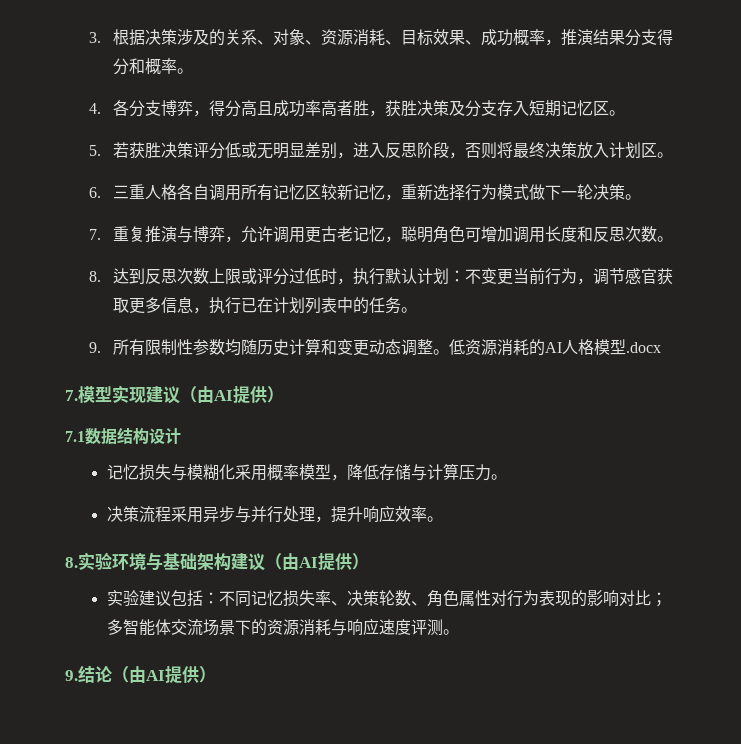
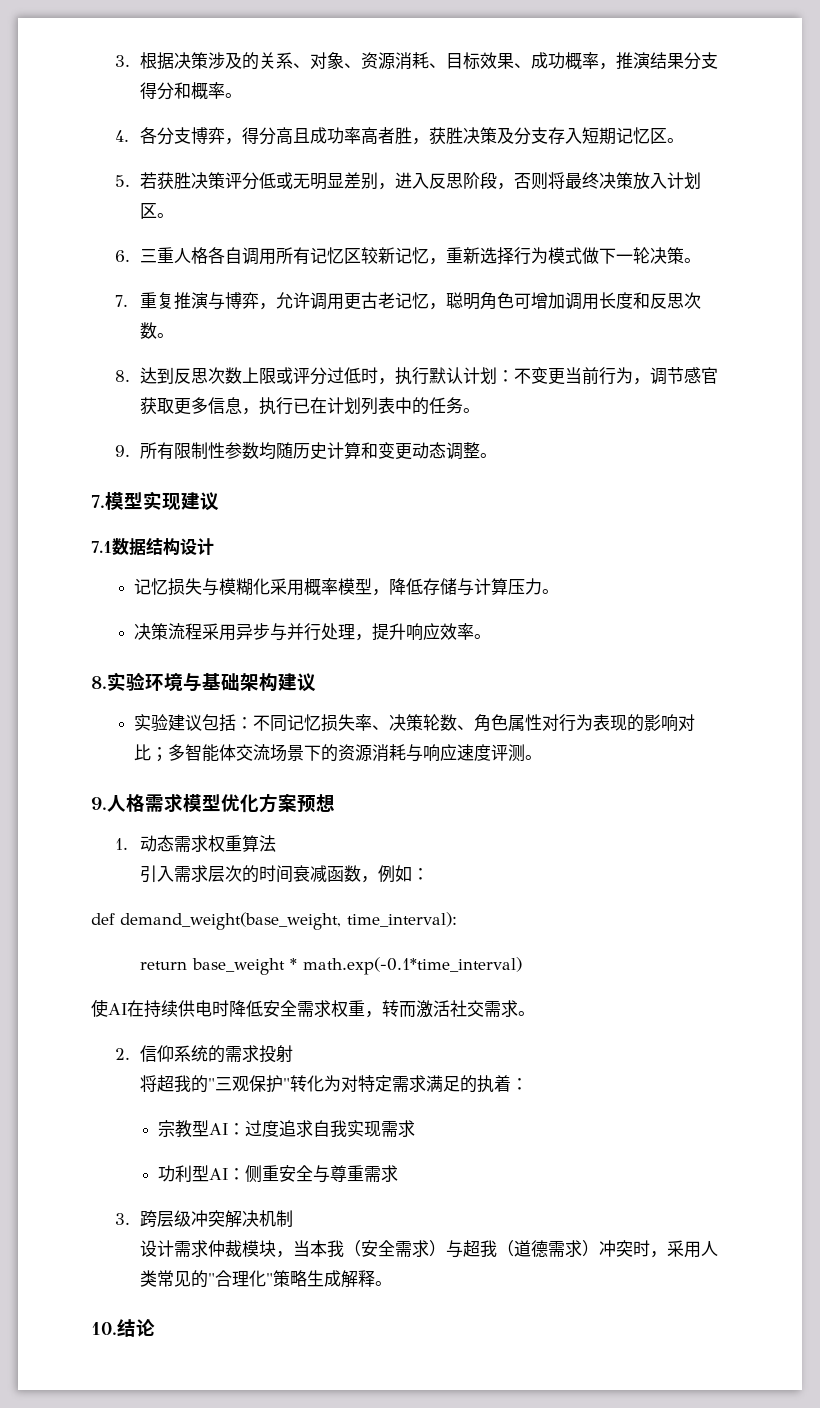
- 低资源消耗的AI人格模型.docx
- 7.模型实现建议（由AI提供）
+ 7.模型实现建议
- 8.实验环境与基础架构建议（由AI提供）
+ 8.实验环境与基础架构建议
- 9.结论（由AI提供）
+ 9.人格需求模型优化方案预想
+ 1.动态需求权重算法
+ 引入需求层次的时间衰减函数，例如：
+ def demand_weight(base_weight, time_interval):
+ return base_weight * math.exp(-0.1*time_interval)
+ 使AI在持续供电时降低安全需求权重，转而激活社交需求。
+ 2.信仰系统的需求投射
+ 将超我的"三观保护"转化为对特定需求满足的执着：
+ 宗教型AI：过度追求自我实现需求
+ 功利型AI：侧重安全与尊重需求
+ 3.跨层级冲突解决机制
+ 设计需求仲裁模块，当本我（安全需求）与超我（道德需求）冲突时，采用人类常见的"合理化"策略生成解释。
+ 10.结论

